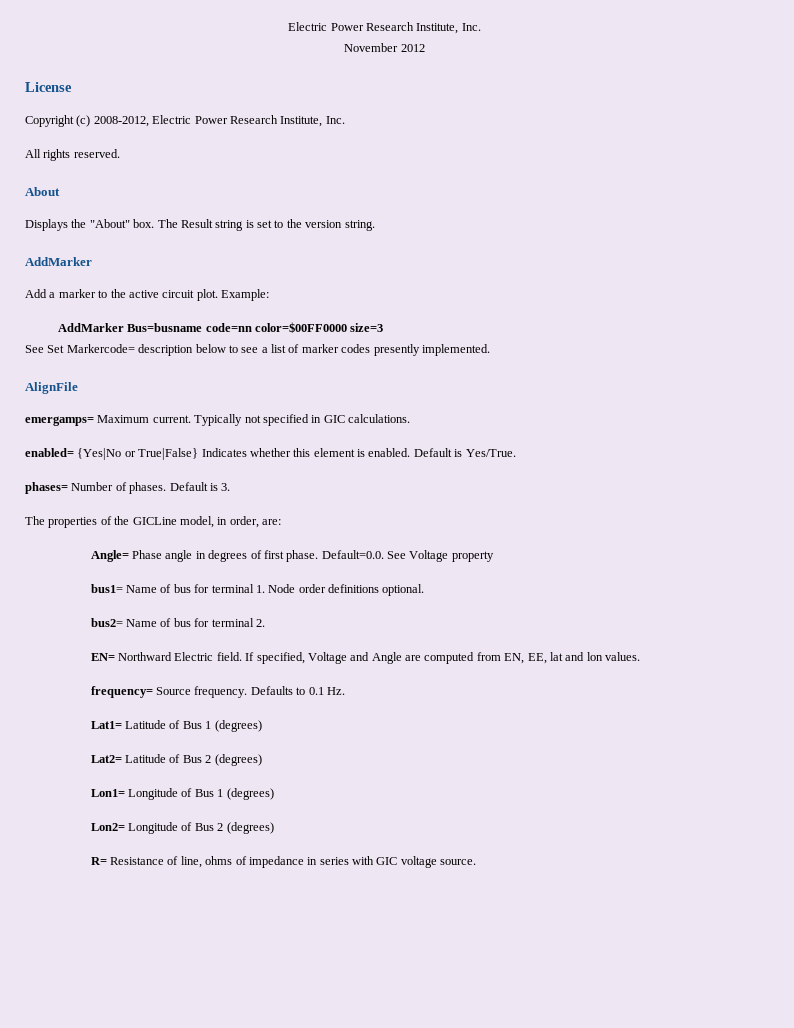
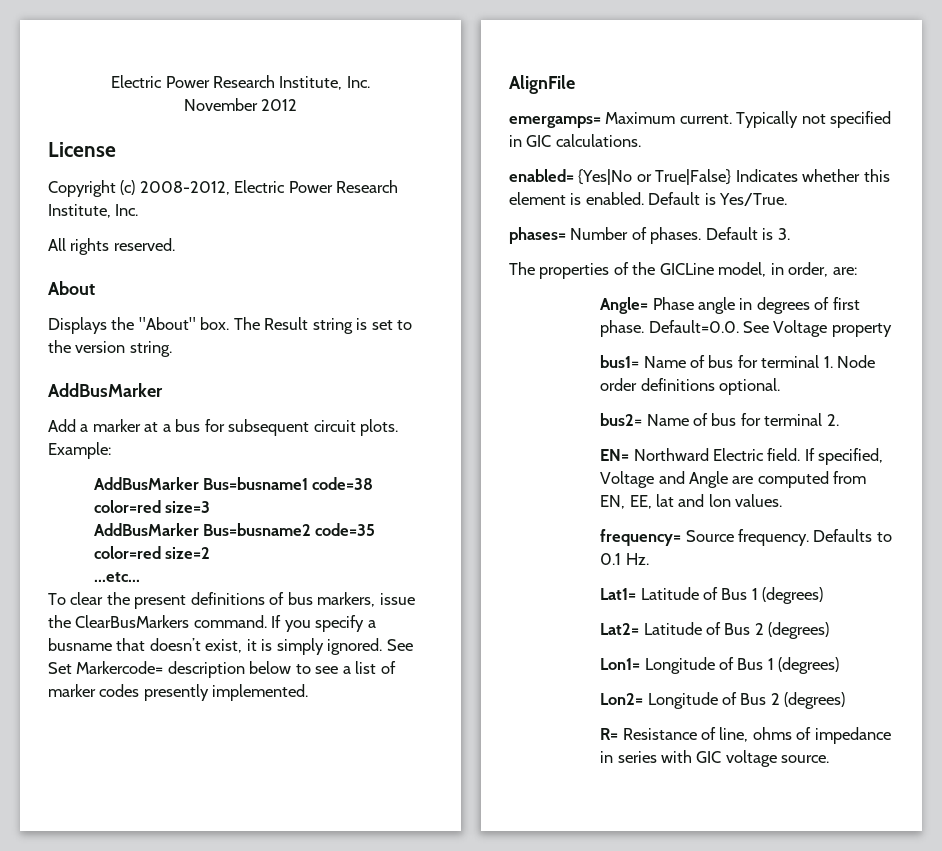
  The Result string is set to the version string.
- AddMarker
+ AddBusMarker
- Add a marker to the active circuit plot. Example:
- AddMarker Bus=busname code=nn color=$00FF0000 size=3
- See Set Markercode= description below to see a list of marker codes presently implemented.
+ Add a marker at a bus for subsequent circuit plots. Example:
+ AddBusMarker Bus=busname1 code=38 color=red size=3
+ AddBusMarker Bus=busname2 code=35 color=red size=2
+ ...etc...
+ To clear the present definitions of bus markers, issue the ClearBusMarkers command. If you specify a busname that doesn’t exist, it is simply ignored. See Set Markercode= description below to see a list of marker codes presently implemented.

